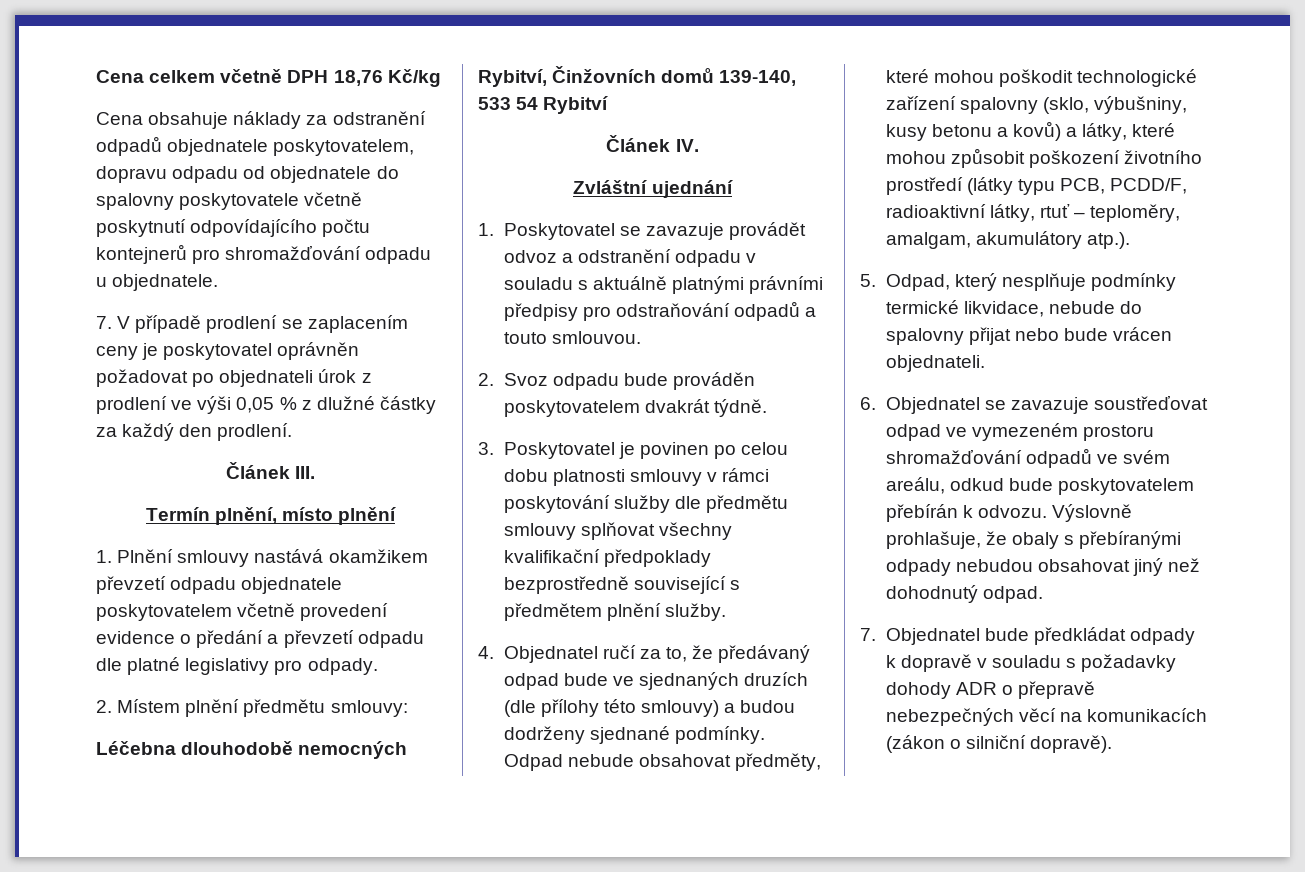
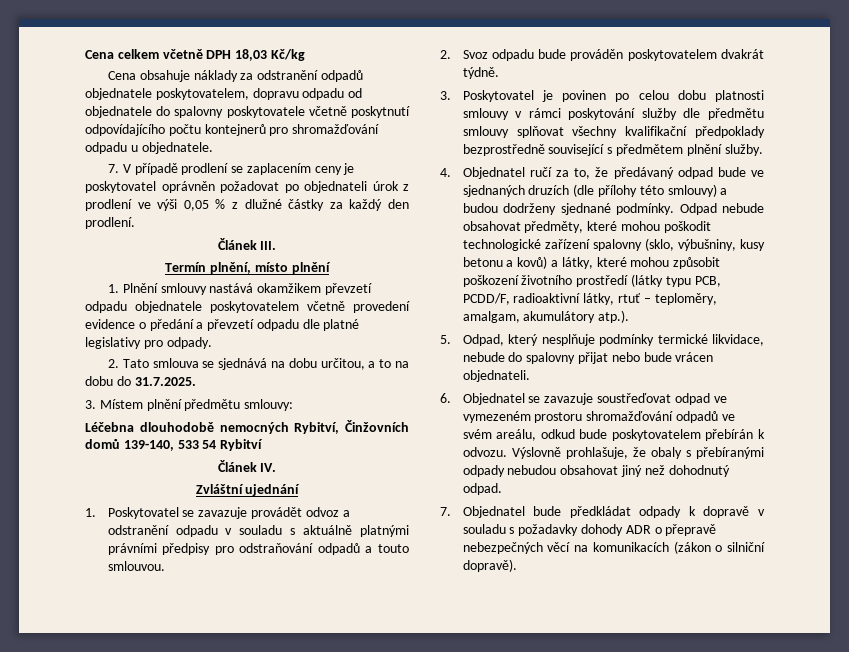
- Cena celkem včetně DPH 18,76 Kč/kg
+ Cena celkem včetně DPH 18,03 Kč/kg
- 2. Místem plnění předmětu smlouvy:
+ 2. Tato smlouva se sjednává na dobu určitou, a to na dobu do 31.7.2025.
+ 3. Místem plnění předmětu smlouvy:

